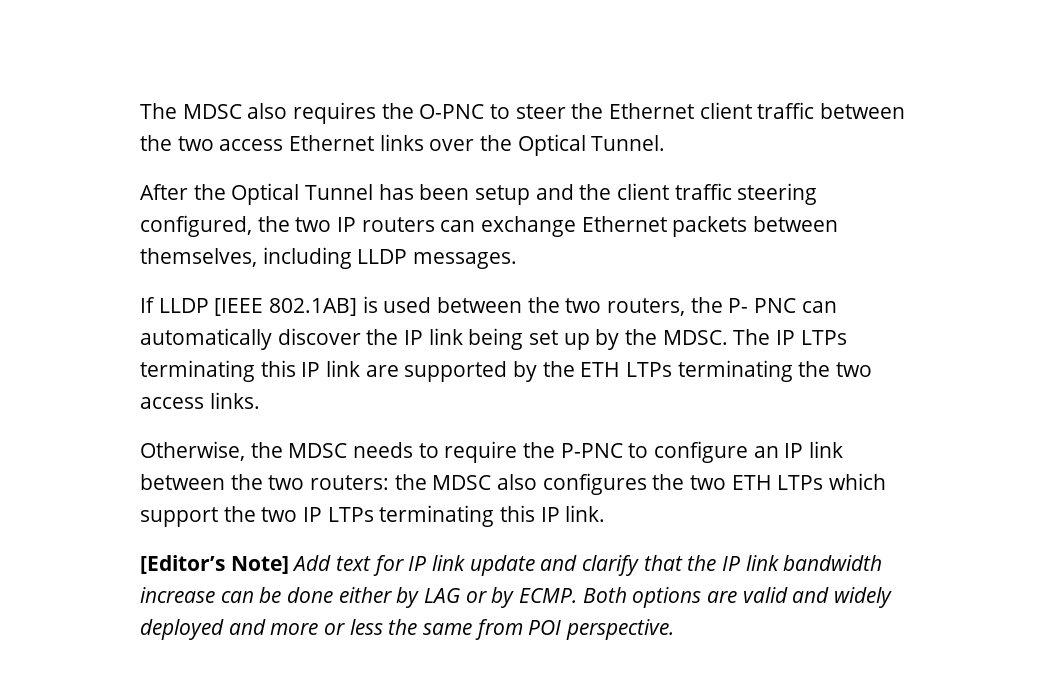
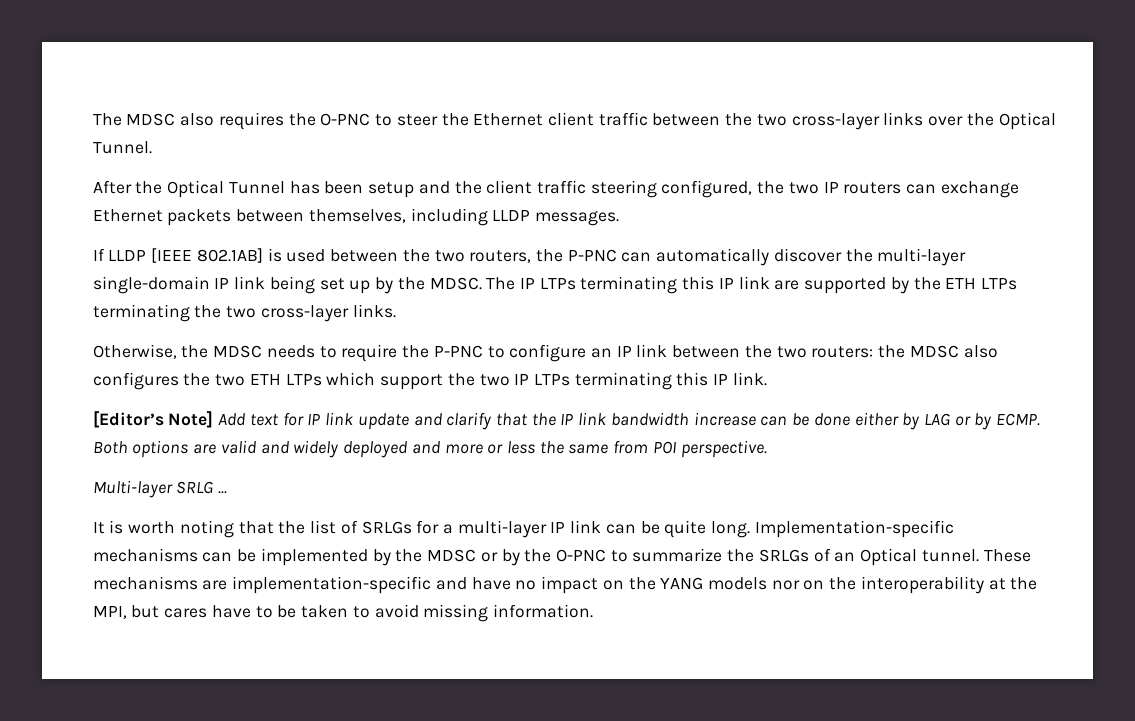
- The MDSC also requires the O-PNC to steer the Ethernet client traffic between the two access Ethernet links over the Optical Tunnel.
+ The MDSC also requires the O-PNC to steer the Ethernet client traffic between the two cross-layer links over the Optical Tunnel.
- If LLDP [IEEE 802.1AB] is used between the two routers, the P- PNC can automatically discover the IP link being set up by the MDSC.
+ If LLDP [IEEE 802.1AB] is used between the two routers, the P-PNC can automatically discover the multi-layer single-domain IP link being set up by the MDSC.
- The IP LTPs terminating this IP link are supported by the ETH LTPs terminating the two access links.
+ The IP LTPs terminating this IP link are supported by the ETH LTPs terminating the two cross-layer links.
+ Multi-layer SRLG ...
+ It is worth noting that the list of SRLGs for a multi-layer IP link can be quite long. Implementation-specific mechanisms can be implemented by the MDSC or by the O-PNC to summarize the SRLGs of an Optical tunnel. These mechanisms are implementation-specific and have no impact on the YANG models nor on the interoperability at the MPI, but cares have to be taken to avoid missing information.

